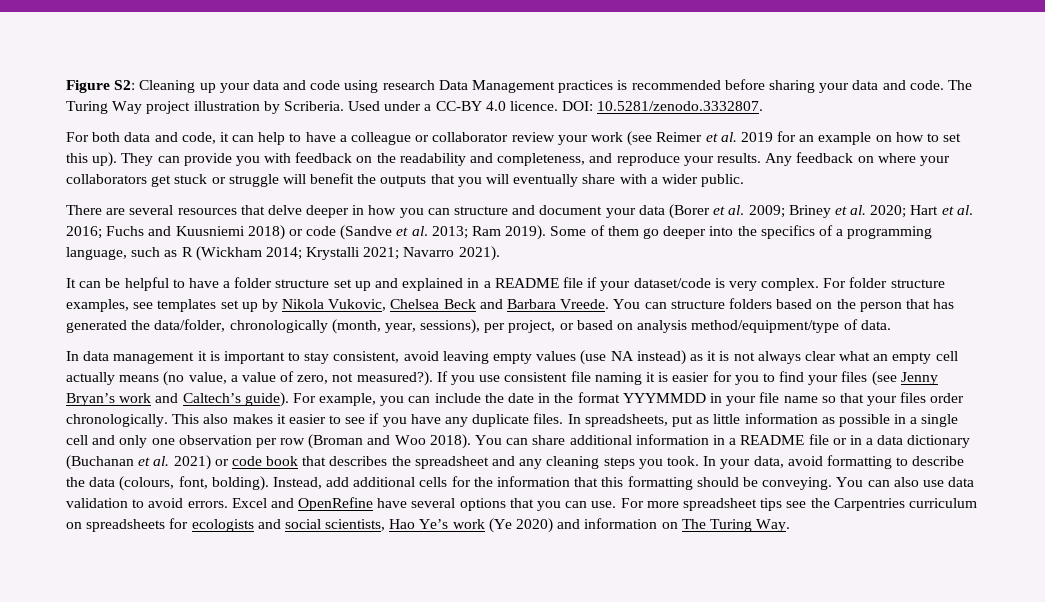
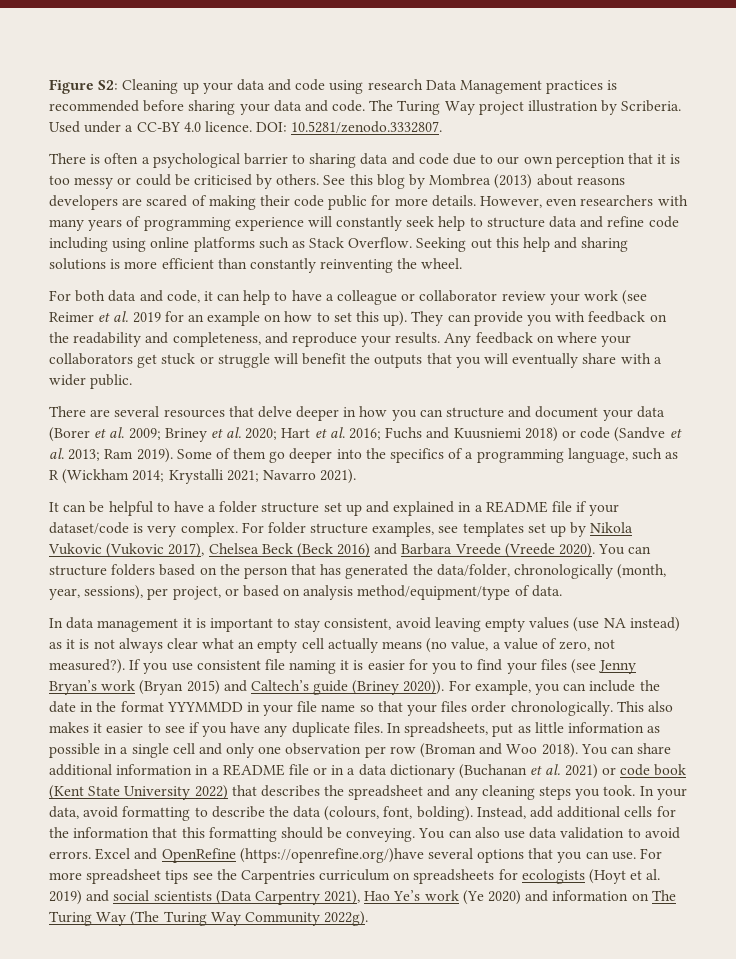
+ There is often a psychological barrier to sharing data and code due to our own perception that it is too messy or could be criticised by others. See this blog by Mombrea (2013) about reasons developers are scared of making their code public for more details. However, even researchers with many years of programming experience will constantly seek help to structure data and refine code including using online platforms such as Stack Overflow. Seeking out this help and sharing solutions is more efficient than constantly reinventing the wheel.
- For folder structure examples, see templates set up by Nikola Vukovic, Chelsea Beck and Barbara Vreede.
+ For folder structure examples, see templates set up by Nikola Vukovic (Vukovic 2017), Chelsea Beck (Beck 2016) and Barbara Vreede (Vreede 2020).
- If you use consistent file naming it is easier for you to find your files (see Jenny Bryan’s work and Caltech’s guide).
+ If you use consistent file naming it is easier for you to find your files (see Jenny Bryan’s work (Bryan 2015) and Caltech’s guide (Briney 2020)).
- You can share additional information in a README file or in a data dictionary (Buchanan et al. 2021) or code book that describes the spreadsheet and any cleaning steps you took.
+ You can share additional information in a README file or in a data dictionary (Buchanan et al. 2021) or code book (Kent State University 2022) that describes the spreadsheet and any cleaning steps you took.
- Excel and OpenRefine have several options that you can use.
+ Excel and OpenRefine (https://openrefine.org/)have several options that you can use.
- For more spreadsheet tips see the Carpentries curriculum on spreadsheets for ecologists and social scientists, Hao Ye’s work (Ye 2020) and information on The Turing Way.
+ For more spreadsheet tips see the Carpentries curriculum on spreadsheets for ecologists (Hoyt et al. 2019) and social scientists (Data Carpentry 2021), Hao Ye’s work (Ye 2020) and information on The Turing Way (The Turing Way Community 2022g).

